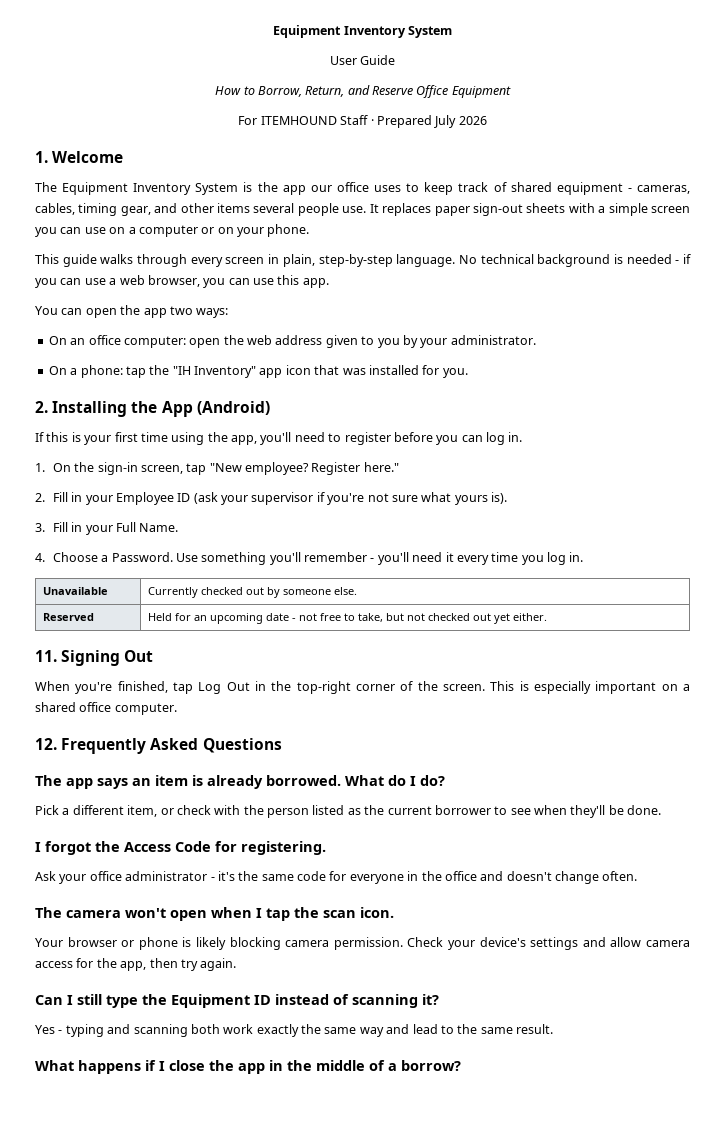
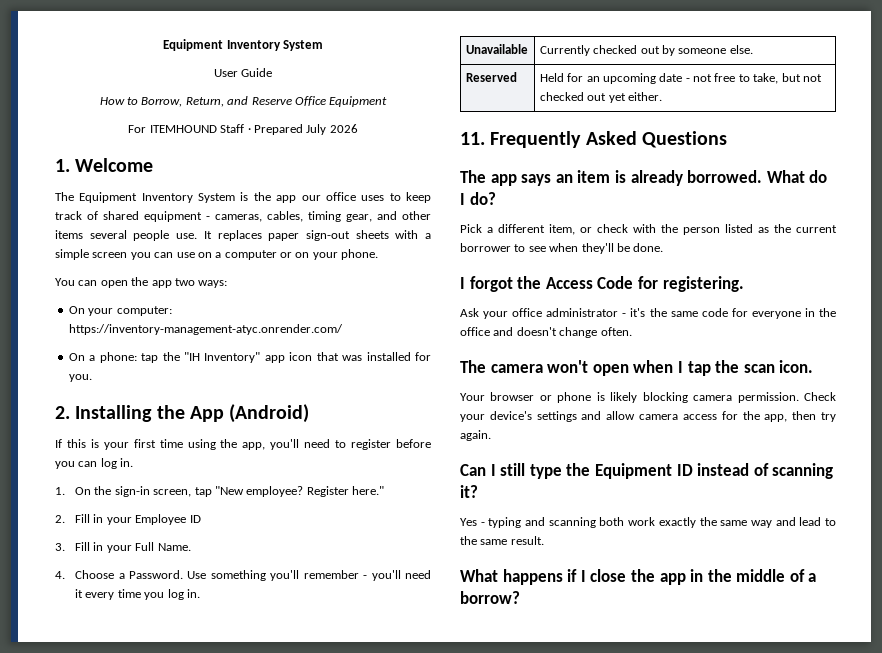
- This guide walks through every screen in plain, step-by-step language. No technical background is needed - if you can use a web browser, you can use this app.
- On an office computer: open the web address given to you by your administrator.
+ On your computer: https://inventory-management-atyc.onrender.com/
- 2. Fill in your Employee ID (ask your supervisor if you're not sure what yours is).
+ 2. Fill in your Employee ID
- 11. Signing Out
- When you're finished, tap Log Out in the top-right corner of the screen. This is especially important on a shared office computer.
- 12. Frequently Asked Questions
+ 11. Frequently Asked Questions

